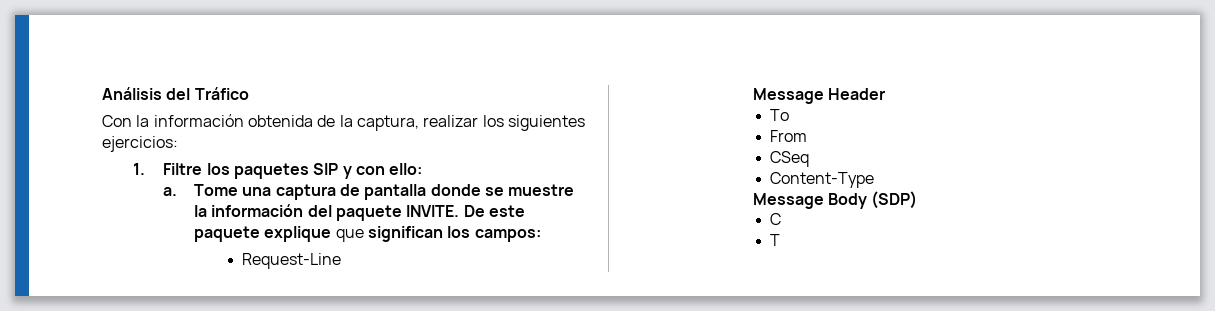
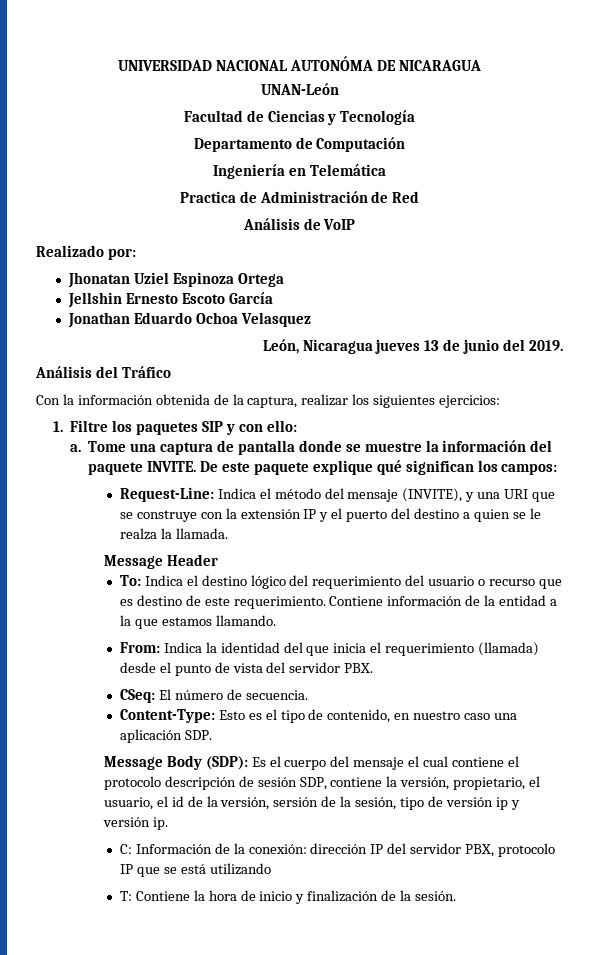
+ UNIVERSIDAD NACIONAL AUTONÓMA DE NICARAGUA
+ UNAN-León
+ Facultad de Ciencias y Tecnología
+ Departamento de Computación
+ Ingeniería en Telemática
+ Practica de Administración de Red
+ Análisis de VoIP
+ Realizado por:
+ Jhonatan Uziel Espinoza Ortega
+ Jellshin Ernesto Escoto García
+ Jonathan Eduardo Ochoa Velasquez
+ León, Nicaragua jueves 13 de junio del 2019.
- De este paquete explique que significan los campos:
+ De este paquete explique qué significan los campos:
- Request-Line
+ Request-Line: Indica el método del mensaje (INVITE), y una URI que se construye con la extensión IP y el puerto del destino a quien se le realza la llamada.
  Message Header
- To
- From
- CSeq
- Content-Type
- Message Body (SDP)
- C
- T
+ To: Indica el destino lógico del requerimiento del usuario o recurso que es destino de este requerimiento. Contiene información de la entidad a la que estamos llamando.
+ From: Indica la identidad del que inicia el requerimiento (llamada) desde el punto de vista del servidor PBX.
+ CSeq: El número de secuencia.
+ Content-Type: Esto es el tipo de contenido, en nuestro caso una aplicación SDP.
+ Message Body (SDP): Es el cuerpo del mensaje el cual contiene el protocolo descripción de sesión SDP, contiene la versión, propietario, el usuario, el id de la versión, sersión de la sesión, tipo de versión ip y versión ip.
+ C: Información de la conexión: dirección IP del servidor PBX, protocolo IP que se está utilizando
+ T: Contiene la hora de inicio y finalización de la sesión.

